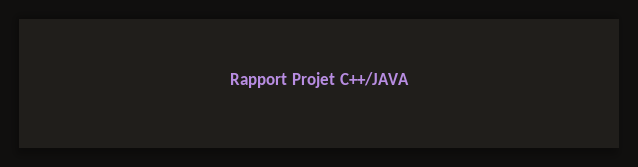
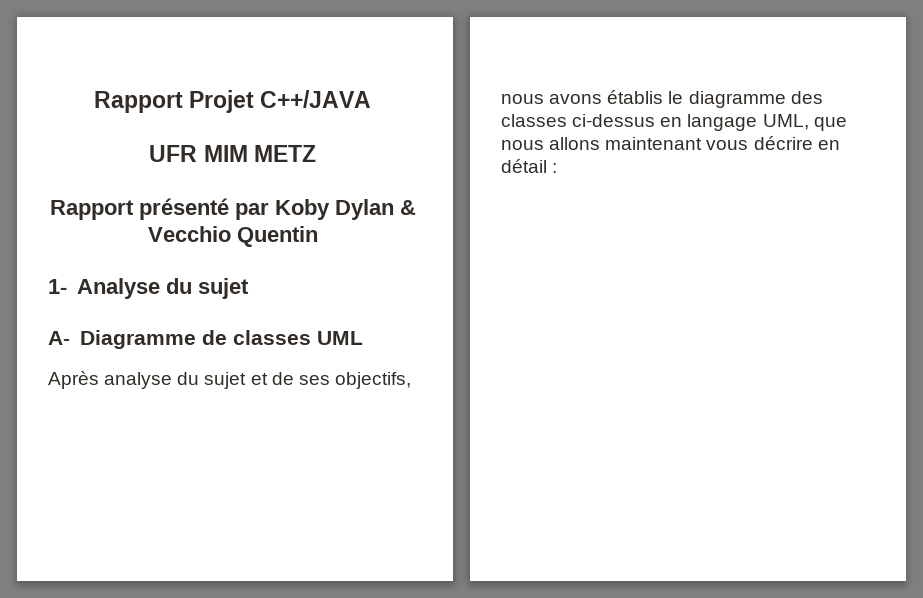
+ UFR MIM METZ
+ Rapport présenté par Koby Dylan & Vecchio Quentin
+ 1- Analyse du sujet
+ A- Diagramme de classes UML
+ Après analyse du sujet et de ses objectifs, nous avons établis le diagramme des classes ci-dessus en langage UML, que nous allons maintenant vous décrire en détail :

